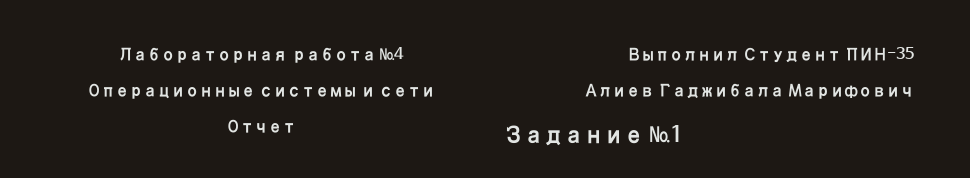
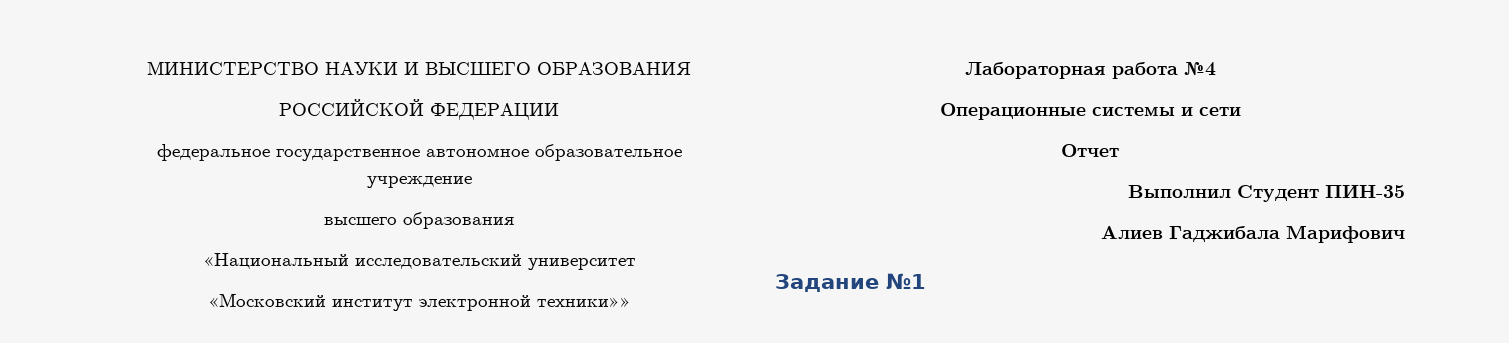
+ МИНИСТЕРСТВО НАУКИ И ВЫСШЕГО ОБРАЗОВАНИЯ
+ РОССИЙСКОЙ ФЕДЕРАЦИИ
+ федеральное государственное автономное образовательное учреждение
+ высшего образования
+ «Национальный исследовательский университет
+ «Московский институт электронной техники»»

